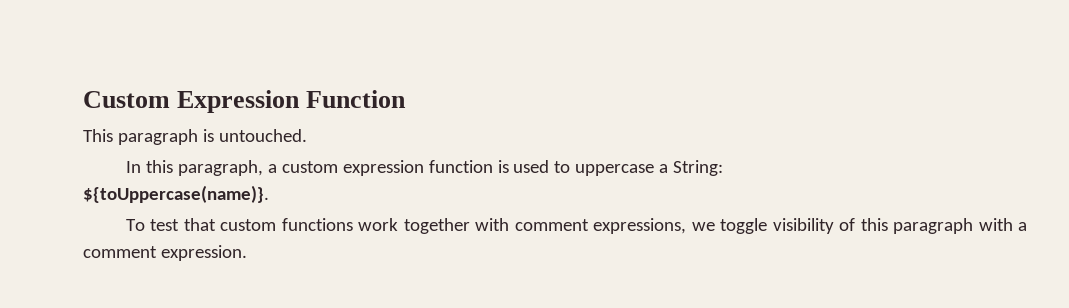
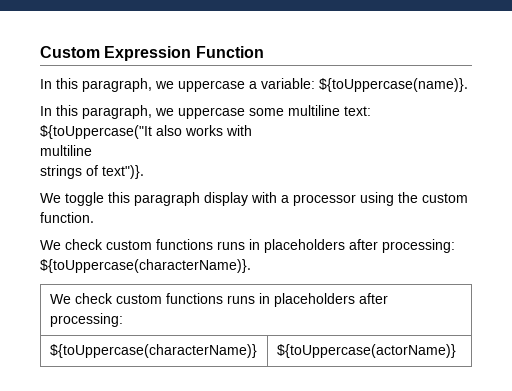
- This paragraph is untouched.
- In this paragraph, a custom expression function is used to uppercase a String:
- ${toUppercase(name)}.
- To test that custom functions work together with comment expressions, we toggle visibility of this paragraph with a comment expression.
+ In this paragraph, we uppercase a variable: ${toUppercase(name)}.
+ In this paragraph, we uppercase some multiline text: ${toUppercase("It also works with
+ multiline
+ strings of text")}.
+ We toggle this paragraph display with a processor using the custom function.
+ We check custom functions runs in placeholders after processing: ${toUppercase(characterName)}.
+ We check custom functions runs in placeholders after processing:
+ ${toUppercase(characterName)} | ${toUppercase(actorName)}

